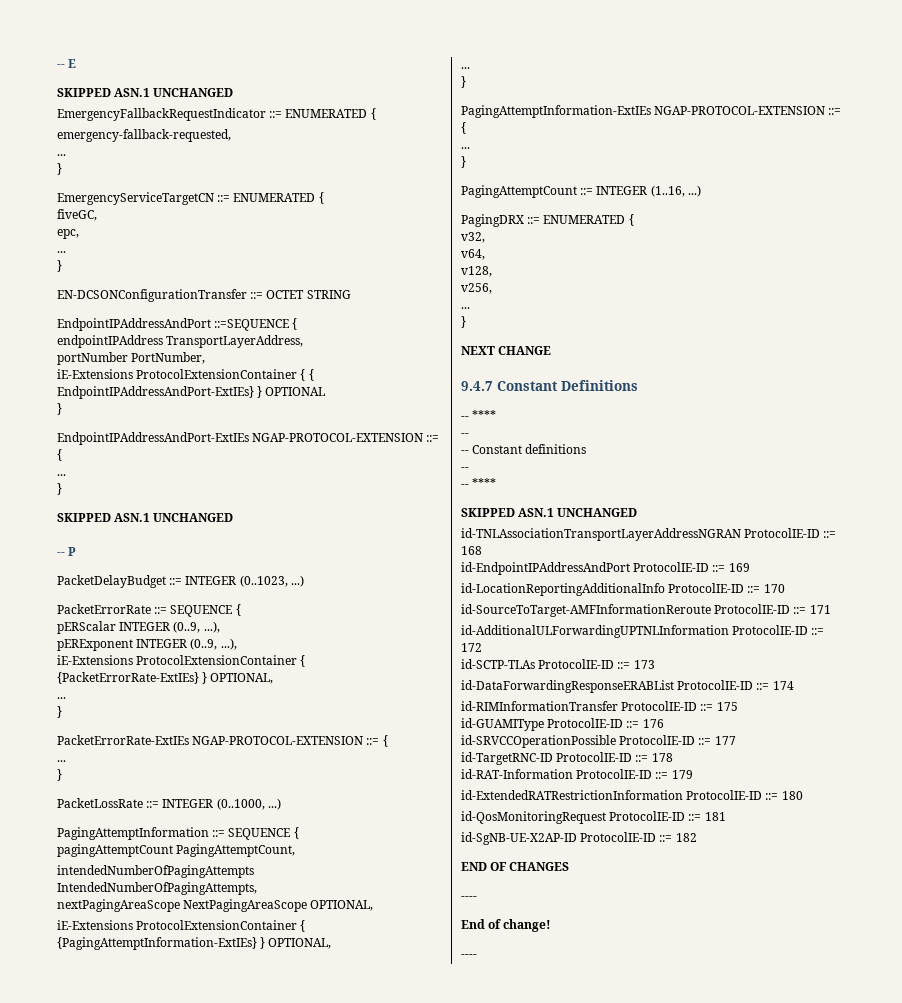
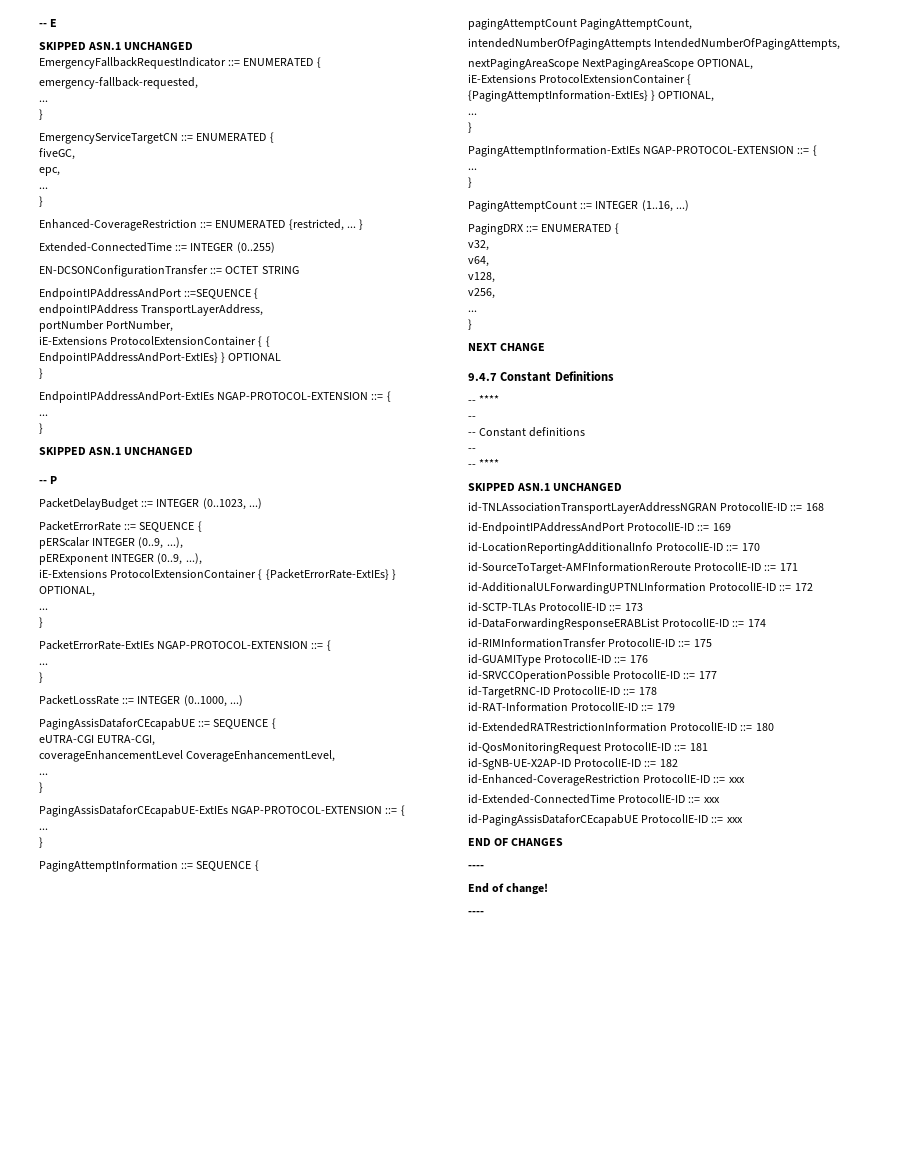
+ Enhanced-CoverageRestriction ::= ENUMERATED {restricted, ... }
+ Extended-ConnectedTime ::= INTEGER (0..255)
+ PagingAssisDataforCEcapabUE ::= SEQUENCE {
+ eUTRA-CGI EUTRA-CGI,
+ coverageEnhancementLevel CoverageEnhancementLevel,
+ ...
+ }
+ PagingAssisDataforCEcapabUE-ExtIEs NGAP-PROTOCOL-EXTENSION ::= {
+ ...
+ }
+ id-Enhanced-CoverageRestriction ProtocolIE-ID ::= xxx
+ id-Extended-ConnectedTime ProtocolIE-ID ::= xxx
+ id-PagingAssisDataforCEcapabUE ProtocolIE-ID ::= xxx

